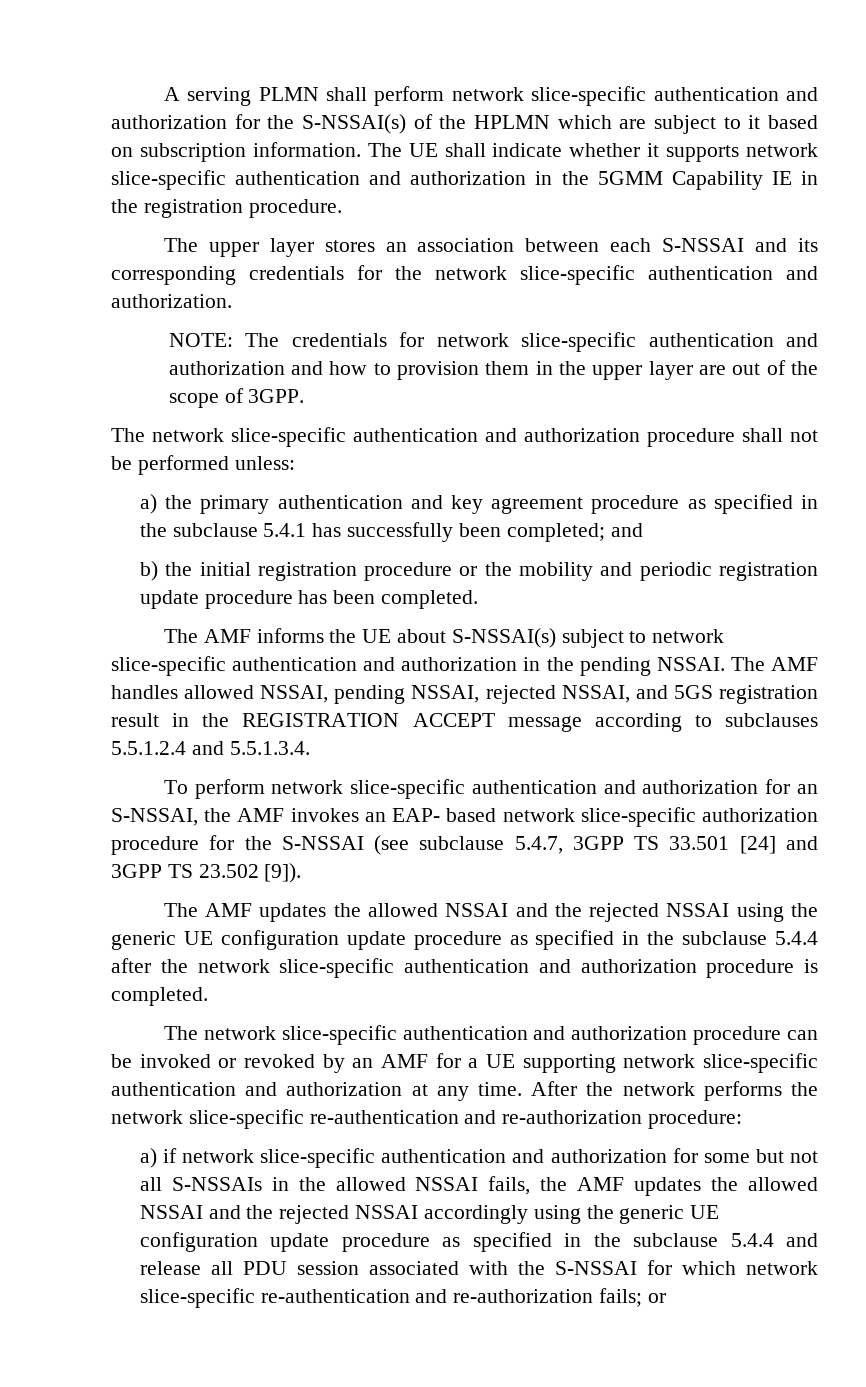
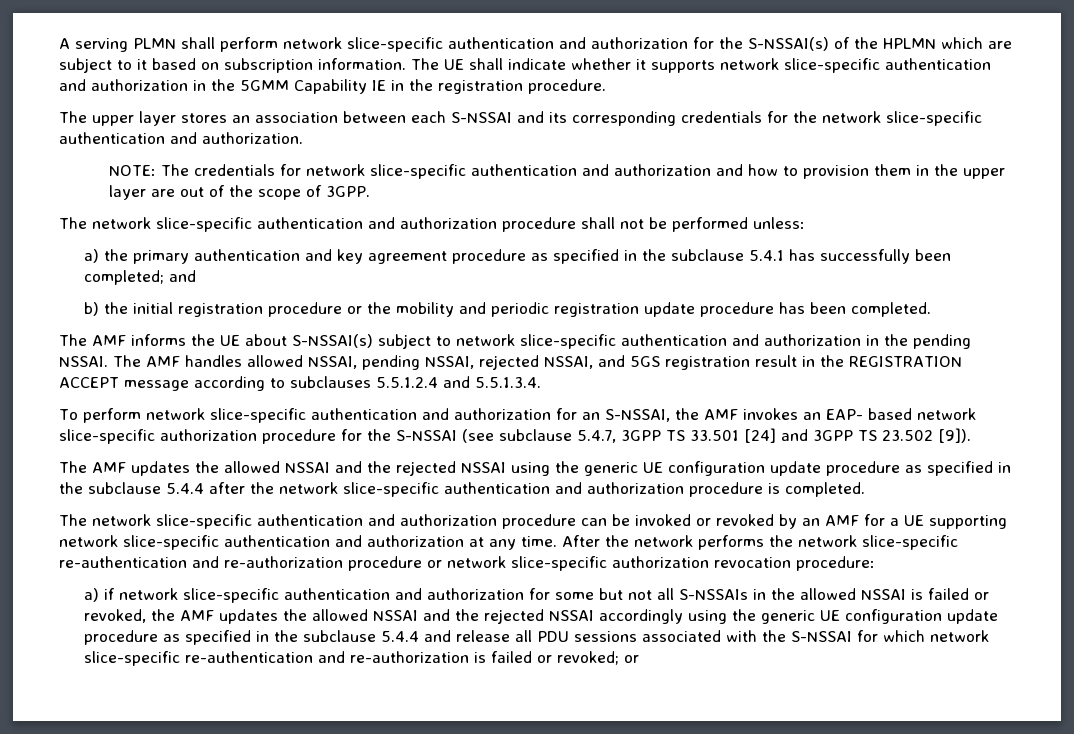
- After the network performs the network slice-specific re-authentication and re-authorization procedure:
+ After the network performs the network slice-specific re-authentication and re-authorization procedure or network slice-specific authorization revocation procedure:
- a) if network slice-specific authentication and authorization for some but not all S-NSSAIs in the allowed NSSAI fails, the AMF updates the allowed NSSAI and the rejected NSSAI accordingly using the generic UE configuration update procedure as specified in the subclause 5.4.4 and release all PDU session associated with the S-NSSAI for which network slice-specific re-authentication and re-authorization fails; or
+ a) if network slice-specific authentication and authorization for some but not all S-NSSAIs in the allowed NSSAI is failed or revoked, the AMF updates the allowed NSSAI and the rejected NSSAI accordingly using the generic UE configuration update procedure as specified in the subclause 5.4.4 and release all PDU sessions associated with the S-NSSAI for which network slice-specific re-authentication and re-authorization is failed or revoked; or

